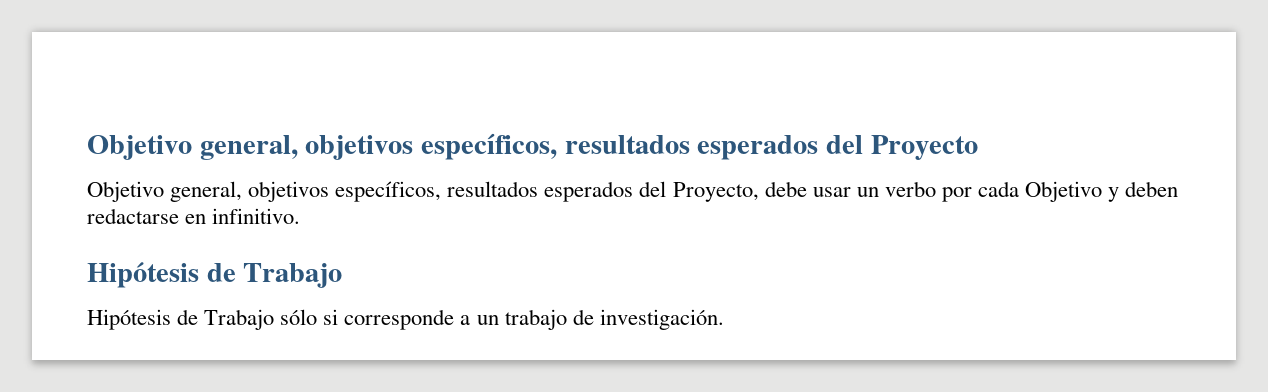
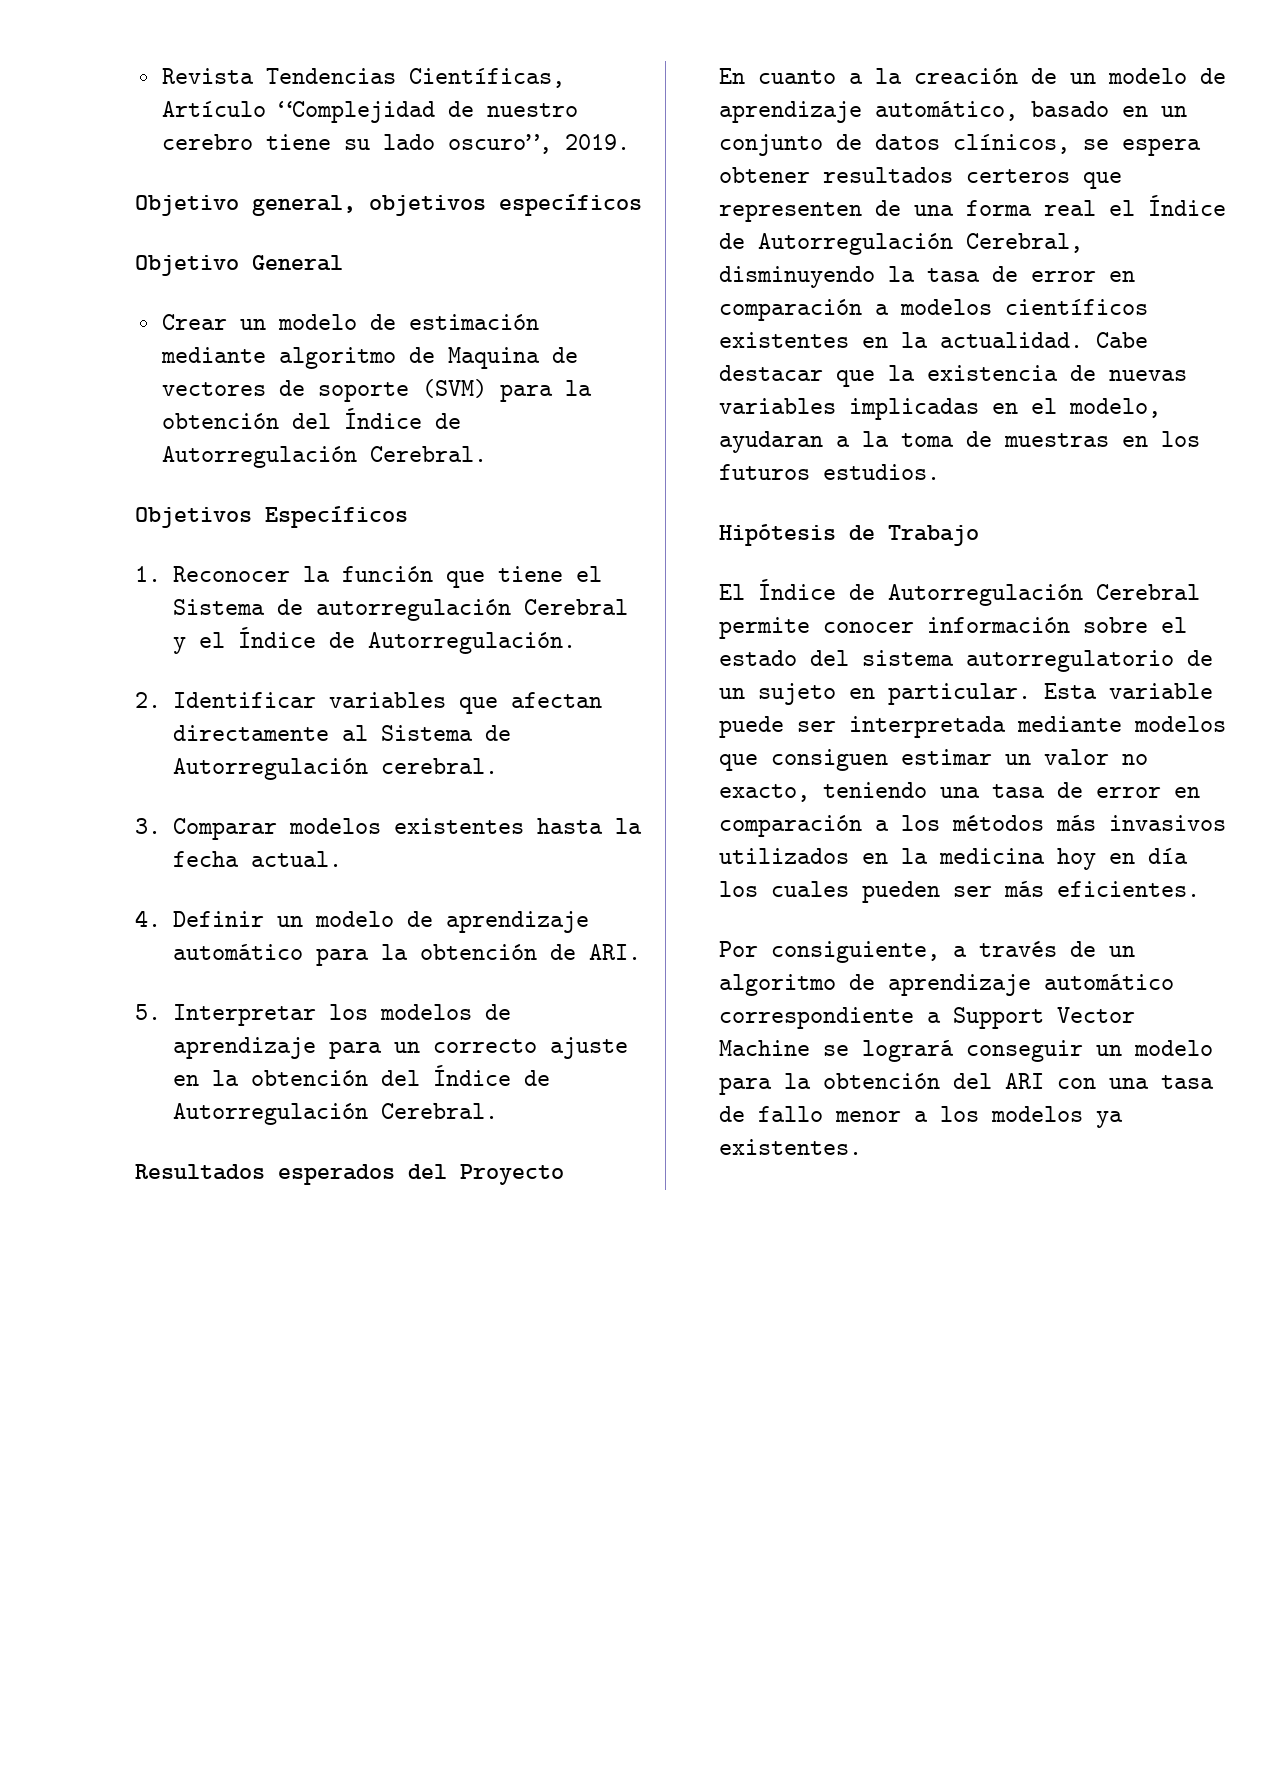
- Objetivo general, objetivos específicos, resultados esperados del Proyecto
- Objetivo general, objetivos específicos, resultados esperados del Proyecto, debe usar un verbo por cada Objetivo y deben redactarse en infinitivo.
+ Revista Tendencias Científicas, Artículo “Complejidad de nuestro cerebro tiene su lado oscuro”, 2019.
+ Objetivo general, objetivos específicos
+ Objetivo General
+ Crear un modelo de estimación mediante algoritmo de Maquina de vectores de soporte (SVM) para la obtención del Índice de Autorregulación Cerebral.
+ Objetivos Específicos
+ 1. Reconocer la función que tiene el Sistema de autorregulación Cerebral y el Índice de Autorregulación.
+ 2. Identificar variables que afectan directamente al Sistema de Autorregulación cerebral.
+ 3. Comparar modelos existentes hasta la fecha actual.
+ 4. Definir un modelo de aprendizaje automático para la obtención de ARI.
+ 5. Interpretar los modelos de aprendizaje para un correcto ajuste en la obtención del Índice de Autorregulación Cerebral.
+ Resultados esperados del Proyecto
+ En cuanto a la creación de un modelo de aprendizaje automático, basado en un conjunto de datos clínicos, se espera obtener resultados certeros que representen de una forma real el Índice de Autorregulación Cerebral, disminuyendo la tasa de error en comparación a modelos científicos existentes en la actualidad. Cabe destacar que la existencia de nuevas variables implicadas en el modelo, ayudaran a la toma de muestras en los futuros estudios.
  Hipótesis de Trabajo
- Hipótesis de Trabajo sólo si corresponde a un trabajo de investigación.
+ El Índice de Autorregulación Cerebral permite conocer información sobre el estado del sistema autorregulatorio de un sujeto en particular. Esta variable puede ser interpretada mediante modelos que consiguen estimar un valor no exacto, teniendo una tasa de error en comparación a los métodos más invasivos utilizados en la medicina hoy en día los cuales pueden ser más eficientes.
+ Por consiguiente, a través de un algoritmo de aprendizaje automático correspondiente a Support Vector Machine se logrará conseguir un modelo para la obtención del ARI con una tasa de fallo menor a los modelos ya existentes.

